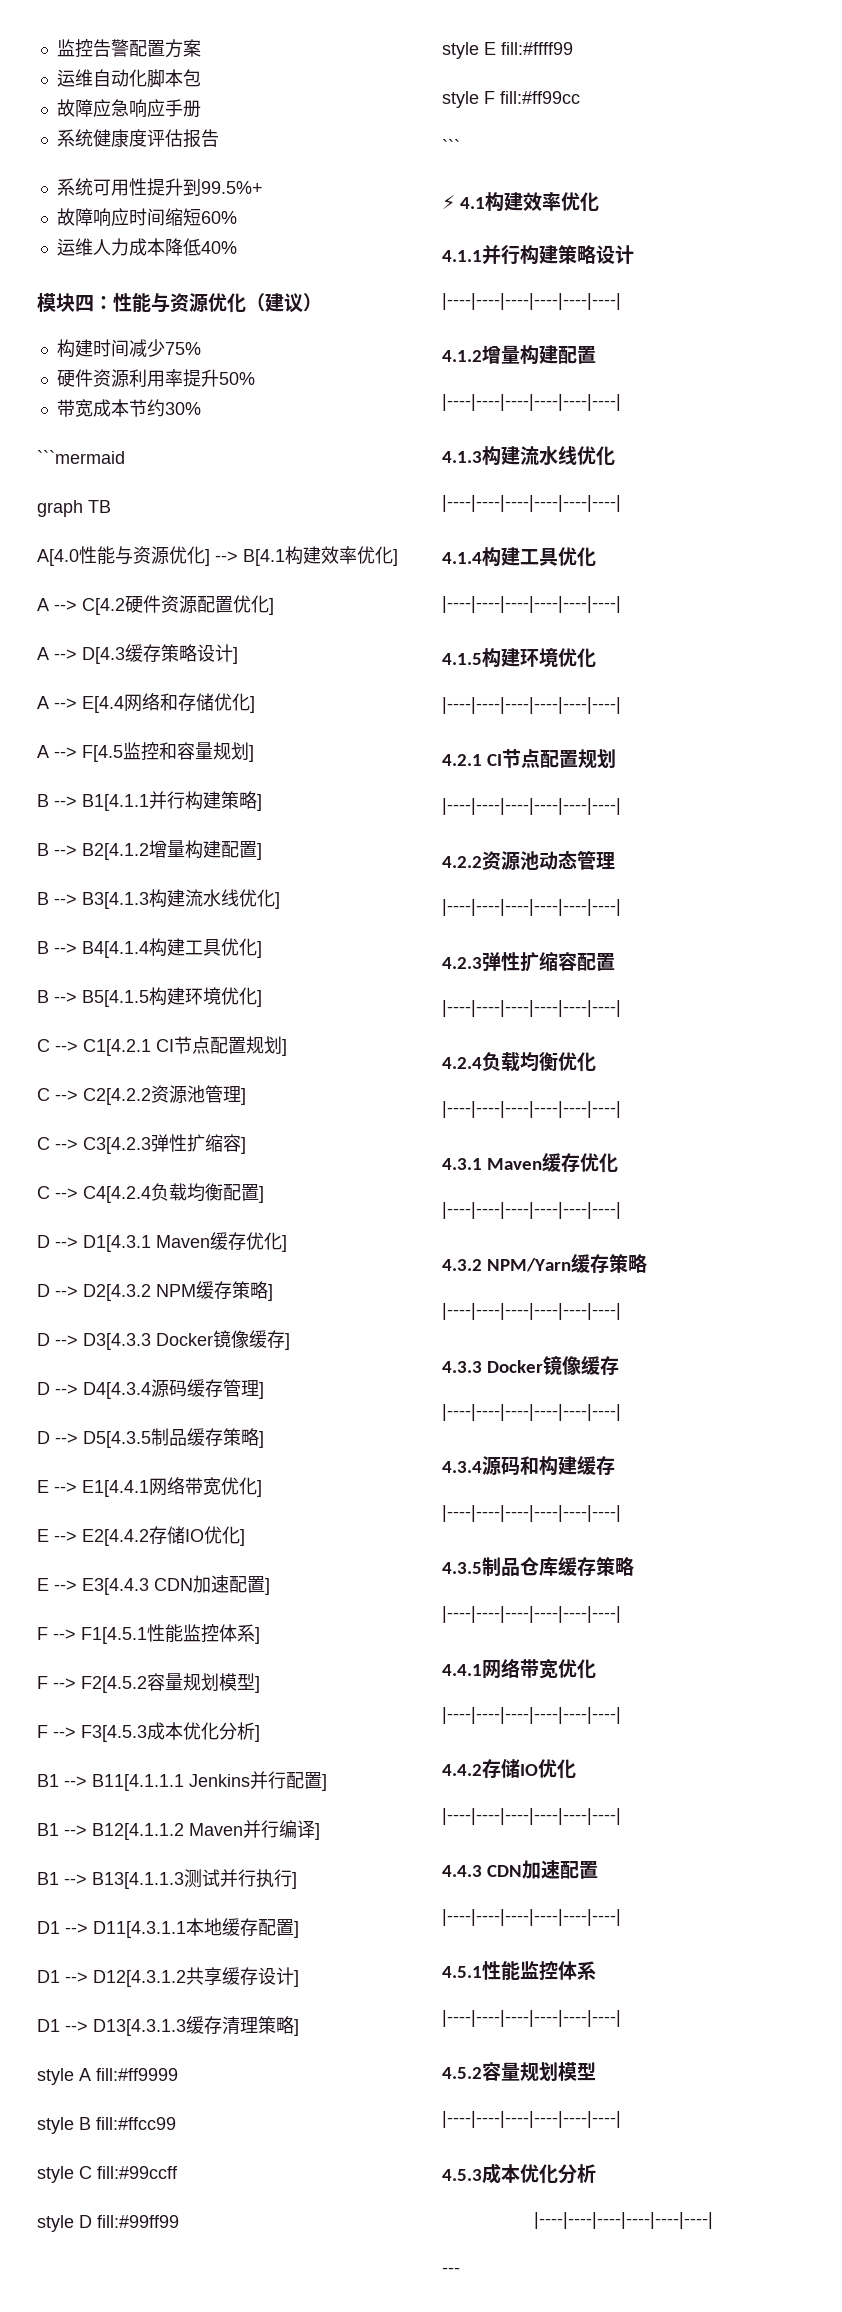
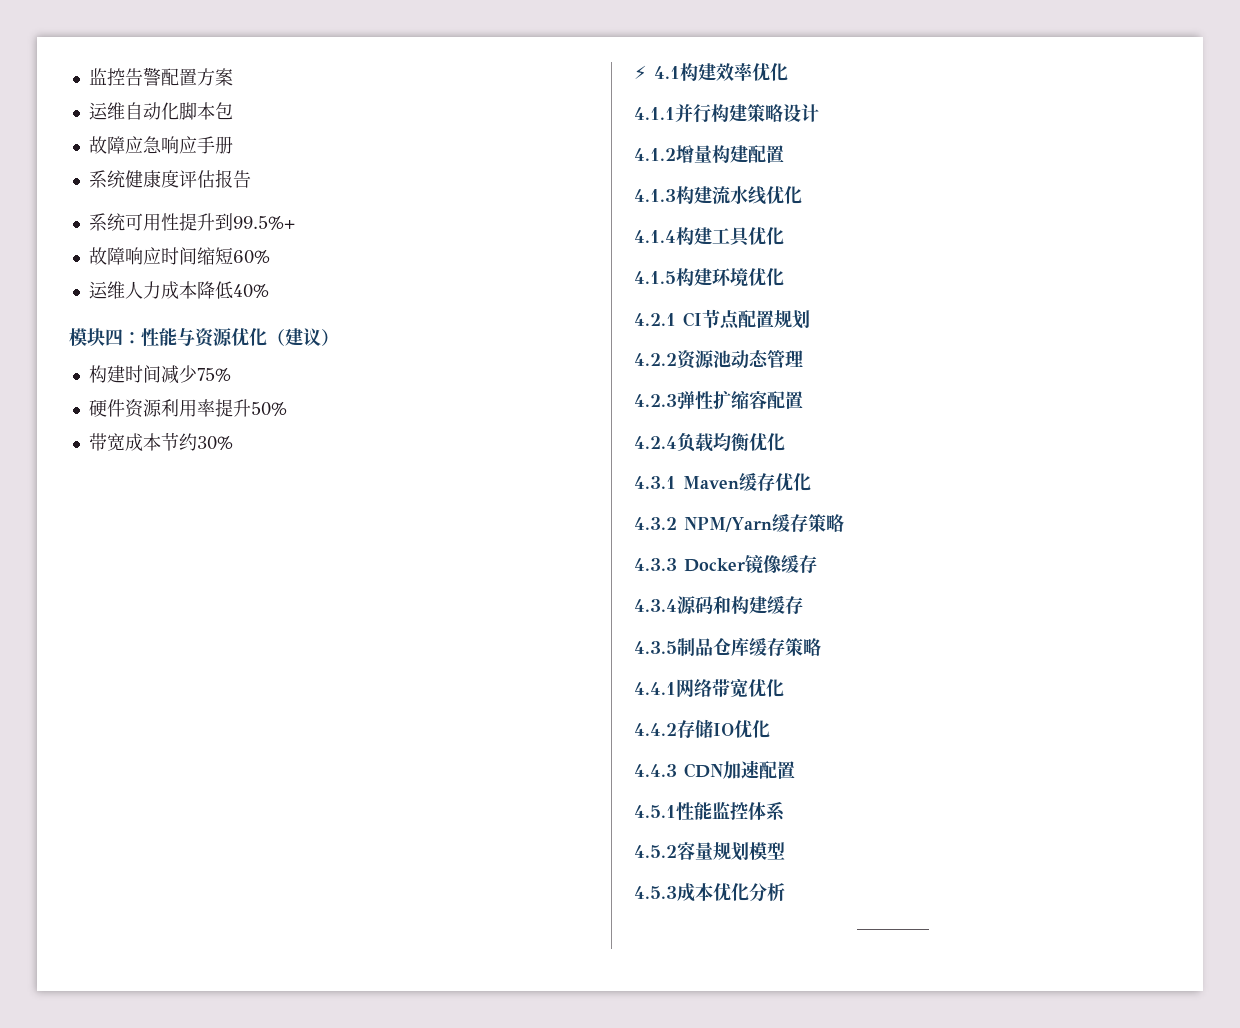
- ```mermaid
- graph TB
- A[4.0性能与资源优化] --> B[4.1构建效率优化]
- A --> C[4.2硬件资源配置优化]
- A --> D[4.3缓存策略设计]
- A --> E[4.4网络和存储优化]
- A --> F[4.5监控和容量规划]
- B --> B1[4.1.1并行构建策略]
- B --> B2[4.1.2增量构建配置]
- B --> B3[4.1.3构建流水线优化]
- B --> B4[4.1.4构建工具优化]
- B --> B5[4.1.5构建环境优化]
- C --> C1[4.2.1 CI节点配置规划]
- C --> C2[4.2.2资源池管理]
- C --> C3[4.2.3弹性扩缩容]
- C --> C4[4.2.4负载均衡配置]
- D --> D1[4.3.1 Maven缓存优化]
- D --> D2[4.3.2 NPM缓存策略]
- D --> D3[4.3.3 Docker镜像缓存]
- D --> D4[4.3.4源码缓存管理]
- D --> D5[4.3.5制品缓存策略]
- E --> E1[4.4.1网络带宽优化]
- E --> E2[4.4.2存储IO优化]
- E --> E3[4.4.3 CDN加速配置]
- F --> F1[4.5.1性能监控体系]
- F --> F2[4.5.2容量规划模型]
- F --> F3[4.5.3成本优化分析]
- B1 --> B11[4.1.1.1 Jenkins并行配置]
- B1 --> B12[4.1.1.2 Maven并行编译]
- B1 --> B13[4.1.1.3测试并行执行]
- D1 --> D11[4.3.1.1本地缓存配置]
- D1 --> D12[4.3.1.2共享缓存设计]
- D1 --> D13[4.3.1.3缓存清理策略]
- style A fill:#ff9999
- style B fill:#ffcc99
- style C fill:#99ccff
- style D fill:#99ff99
- style E fill:#ffff99
- style F fill:#ff99cc
- ```
  4.1.1并行构建策略设计
- |----|----|----|----|----|----|
  4.1.2增量构建配置
- |----|----|----|----|----|----|
  4.1.3构建流水线优化
- |----|----|----|----|----|----|
  4.1.4构建工具优化
- |----|----|----|----|----|----|
  4.1.5构建环境优化
- |----|----|----|----|----|----|
  4.2.1 CI节点配置规划
- |----|----|----|----|----|----|
  4.2.2资源池动态管理
- |----|----|----|----|----|----|
  4.2.3弹性扩缩容配置
- |----|----|----|----|----|----|
  4.2.4负载均衡优化
- |----|----|----|----|----|----|
  4.3.1 Maven缓存优化
- |----|----|----|----|----|----|
  4.3.2 NPM/Yarn缓存策略
- |----|----|----|----|----|----|
  4.3.3 Docker镜像缓存
- |----|----|----|----|----|----|
  4.3.4源码和构建缓存
- |----|----|----|----|----|----|
  4.3.5制品仓库缓存策略
- |----|----|----|----|----|----|
  4.4.1网络带宽优化
- |----|----|----|----|----|----|
  4.4.2存储IO优化
- |----|----|----|----|----|----|
  4.4.3 CDN加速配置
- |----|----|----|----|----|----|
  4.5.1性能监控体系
- |----|----|----|----|----|----|
  4.5.2容量规划模型
- |----|----|----|----|----|----|
  4.5.3成本优化分析
- |----|----|----|----|----|----|
- ---
+ ────

